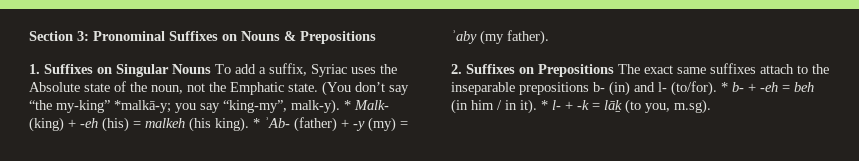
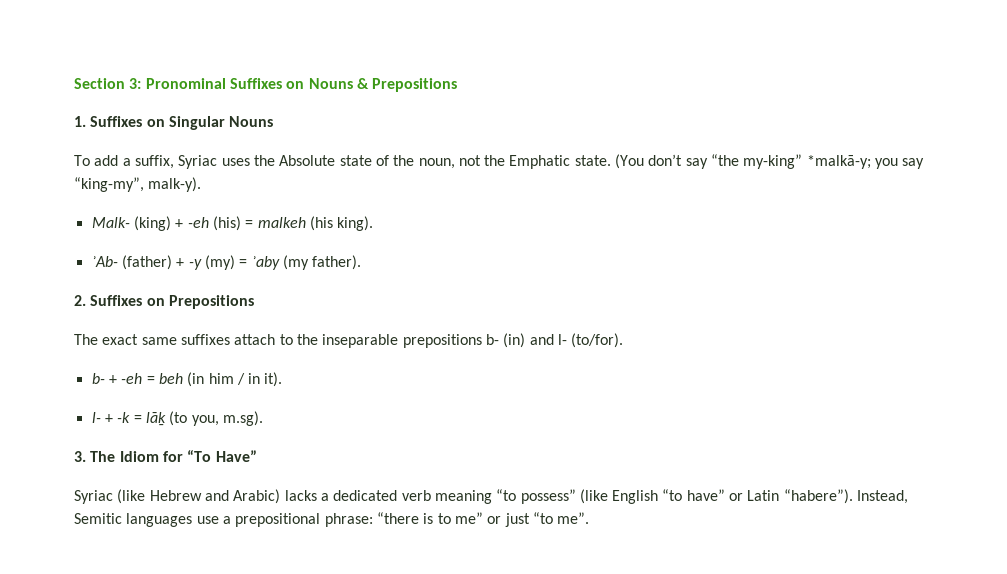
- 1. Suffixes on Singular Nouns To add a suffix, Syriac uses the Absolute state of the noun, not the Emphatic state.
+ 1. Suffixes on Singular Nouns
+ To add a suffix, Syriac uses the Absolute state of the noun, not the Emphatic state.
- (You don’t say “the my-king” *malkā-y; you say “king-my”, malk-y). * Malk- (king) + -eh (his) = malkeh (his king). * ʾAb- (father) + -y (my) = ʾaby (my father).
+ (You don’t say “the my-king” *malkā-y; you say “king-my”, malk-y).
+ Malk- (king) + -eh (his) = malkeh (his king).
+ ʾAb- (father) + -y (my) = ʾaby (my father).
- 2. Suffixes on Prepositions The exact same suffixes attach to the inseparable prepositions b- (in) and l- (to/for). * b- + -eh = beh (in him / in it). * l- + -k = lāḵ (to you, m.sg).
+ 2. Suffixes on Prepositions
+ The exact same suffixes attach to the inseparable prepositions b- (in) and l- (to/for).
+ b- + -eh = beh (in him / in it).
+ l- + -k = lāḵ (to you, m.sg).
+ 3. The Idiom for “To Have”
+ Syriac (like Hebrew and Arabic) lacks a dedicated verb meaning “to possess” (like English “to have” or Latin “habere”). Instead, Semitic languages use a prepositional phrase: “there is to me” or just “to me”.

